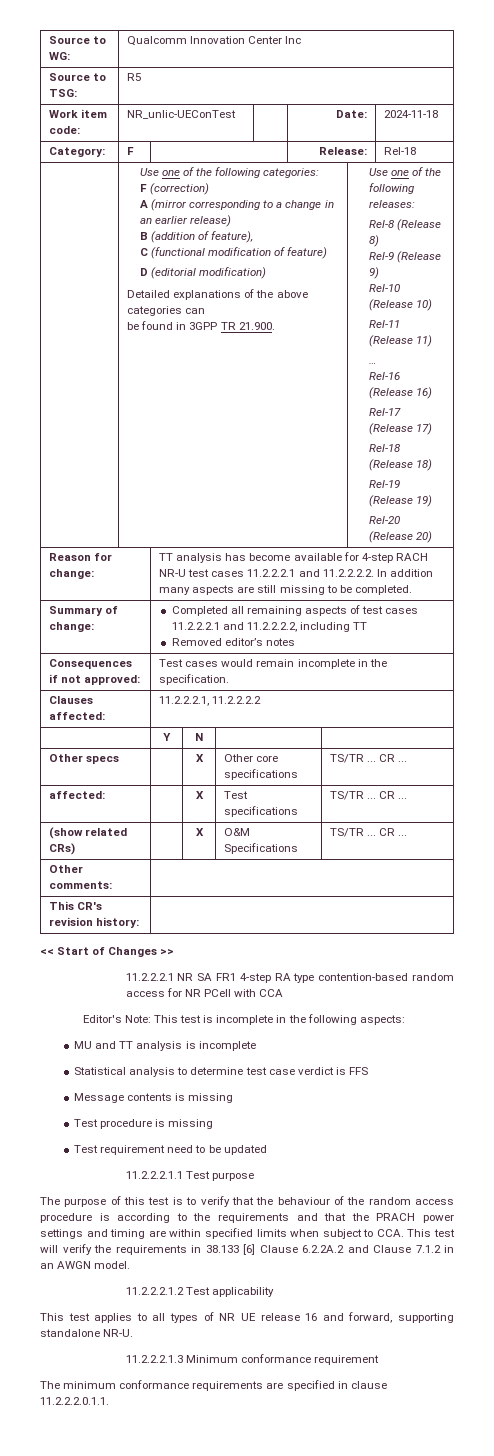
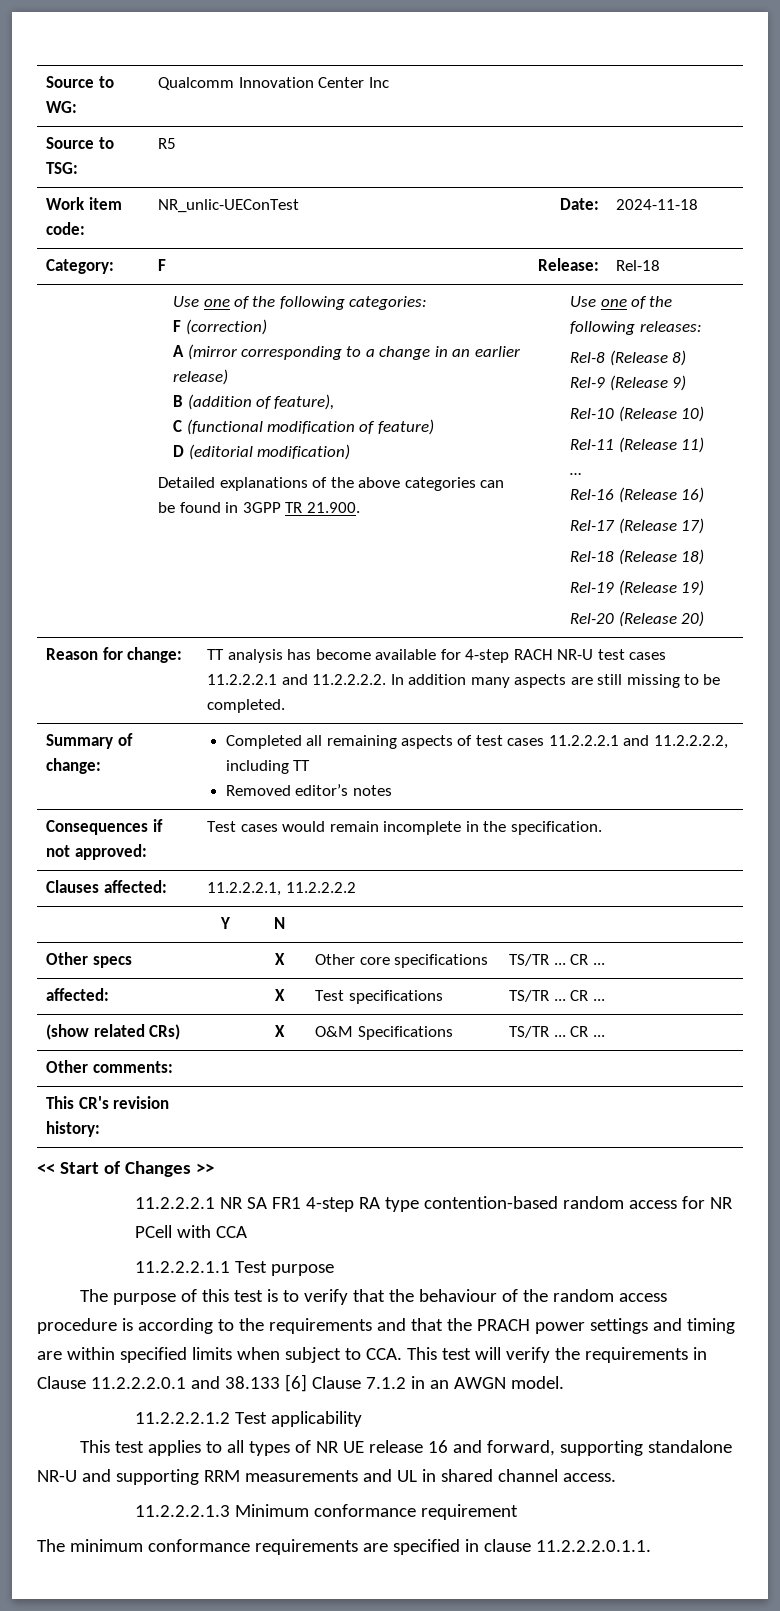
- Editor's Note: This test is incomplete in the following aspects:
- MU and TT analysis is incomplete
- Statistical analysis to determine test case verdict is FFS
- Message contents is missing
- Test procedure is missing
- Test requirement need to be updated
- The purpose of this test is to verify that the behaviour of the random access procedure is according to the requirements and that the PRACH power settings and timing are within specified limits when subject to CCA. This test will verify the requirements in 38.133 [6] Clause 6.2.2A.2 and Clause 7.1.2 in an AWGN model.
+ The purpose of this test is to verify that the behaviour of the random access procedure is according to the requirements and that the PRACH power settings and timing are within specified limits when subject to CCA. This test will verify the requirements in Clause 11.2.2.2.0.1 and 38.133 [6] Clause 7.1.2 in an AWGN model.
- This test applies to all types of NR UE release 16 and forward, supporting standalone NR-U.
+ This test applies to all types of NR UE release 16 and forward, supporting standalone NR-U and supporting RRM measurements and UL in shared channel access.

